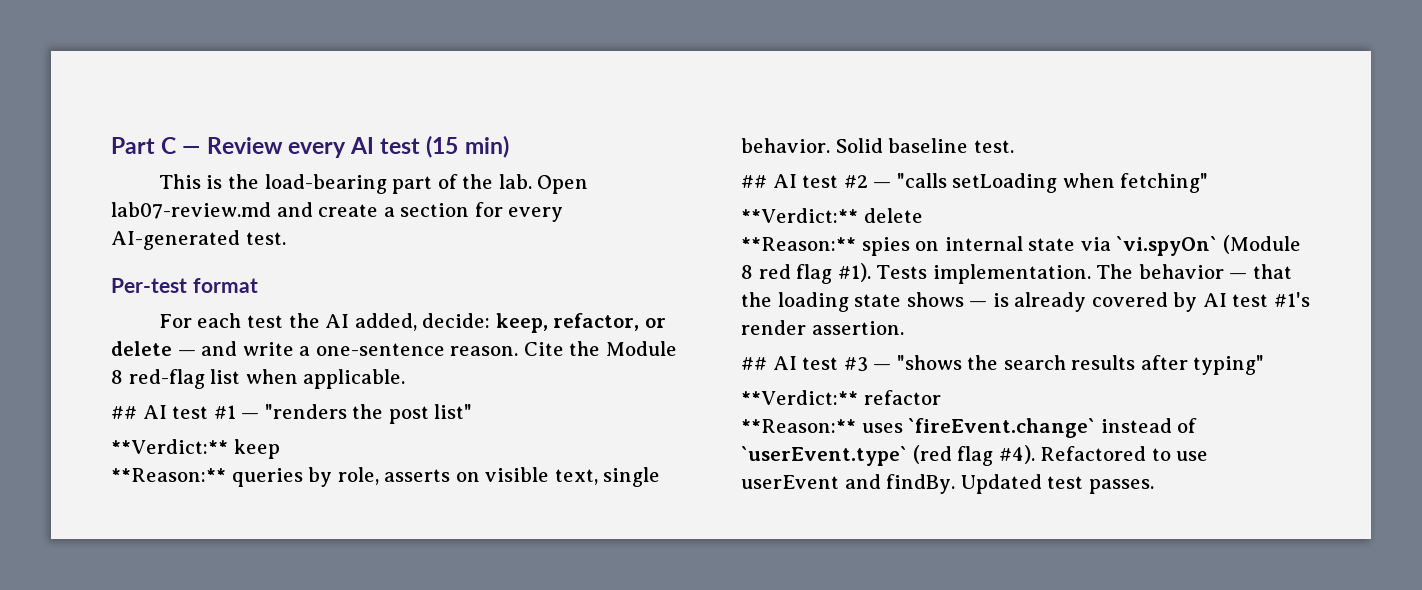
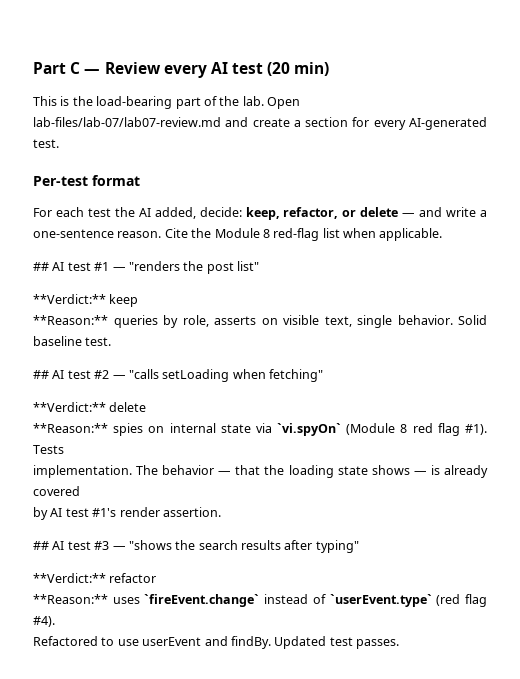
- Part C — Review every AI test (15 min)
+ Part C — Review every AI test (20 min)
- Open lab07-review.md and create a section for every AI-generated test.
+ Open lab-files/lab-07/lab07-review.md and create a section for every AI-generated test.
- Tests implementation.
+ Tests
+ implementation.
- The behavior — that the loading state shows — is already covered by AI test #1's render assertion.
+ The behavior — that the loading state shows — is already covered
+ by AI test #1's render assertion.
- **Reason:** uses `fireEvent.change` instead of `userEvent.type` (red flag #4). Refactored to use userEvent and findBy.
+ **Reason:** uses `fireEvent.change` instead of `userEvent.type` (red flag #4).
+ Refactored to use userEvent and findBy.

